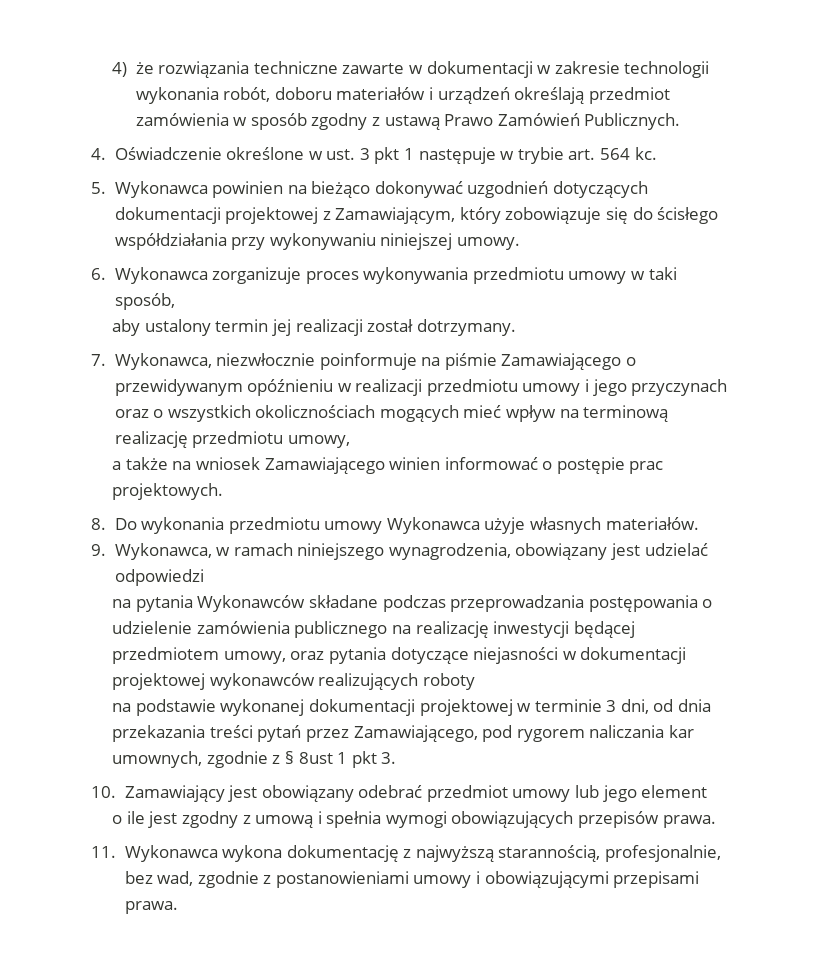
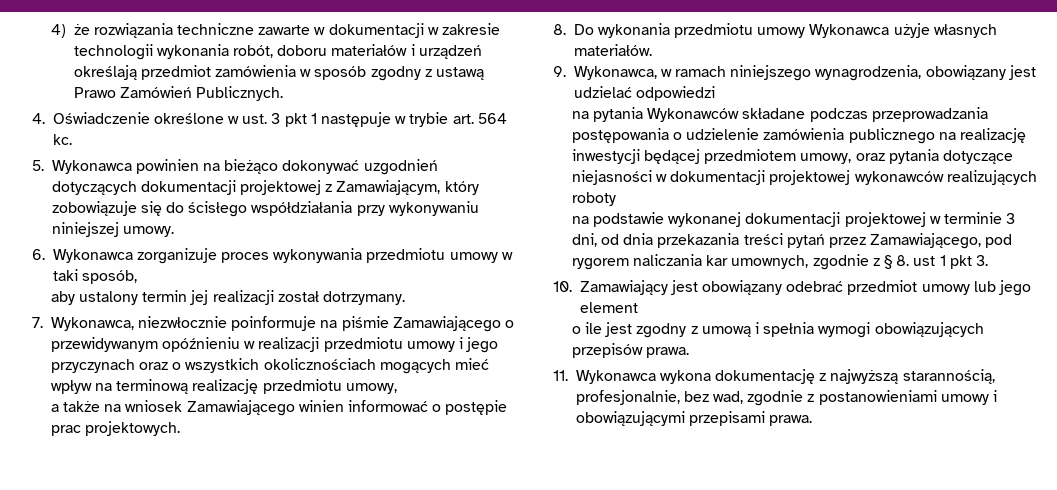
- na podstawie wykonanej dokumentacji projektowej w terminie 3 dni, od dnia przekazania treści pytań przez Zamawiającego, pod rygorem naliczania kar umownych, zgodnie z § 8ust 1 pkt 3.
+ na podstawie wykonanej dokumentacji projektowej w terminie 3 dni, od dnia przekazania treści pytań przez Zamawiającego, pod rygorem naliczania kar umownych, zgodnie z § 8. ust 1 pkt 3.

